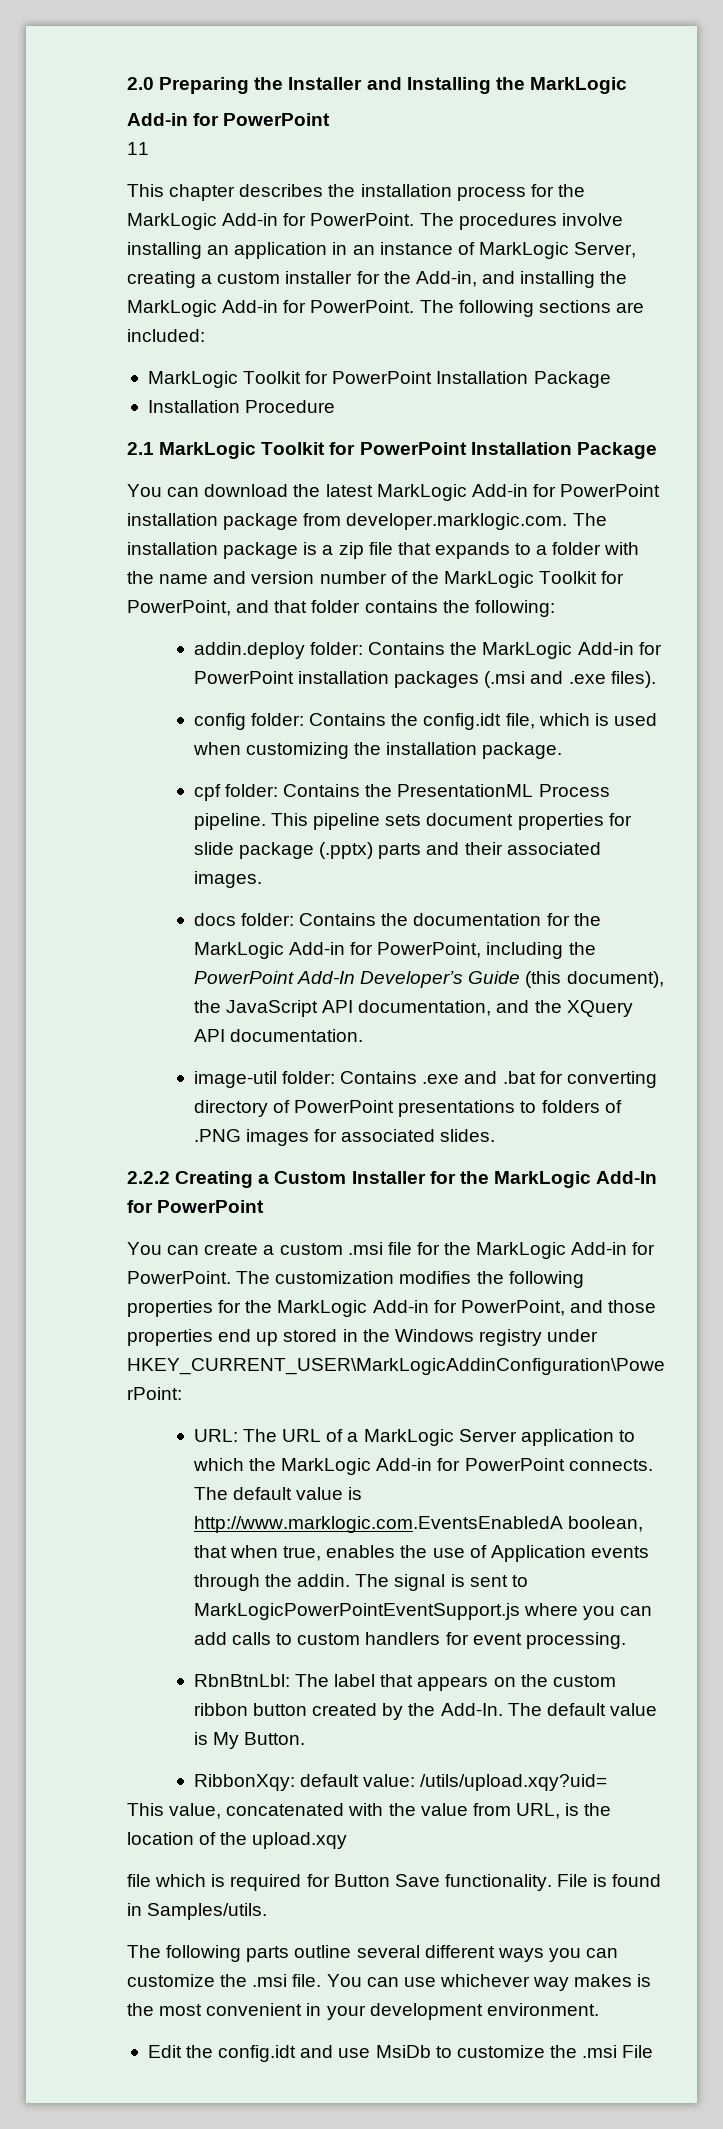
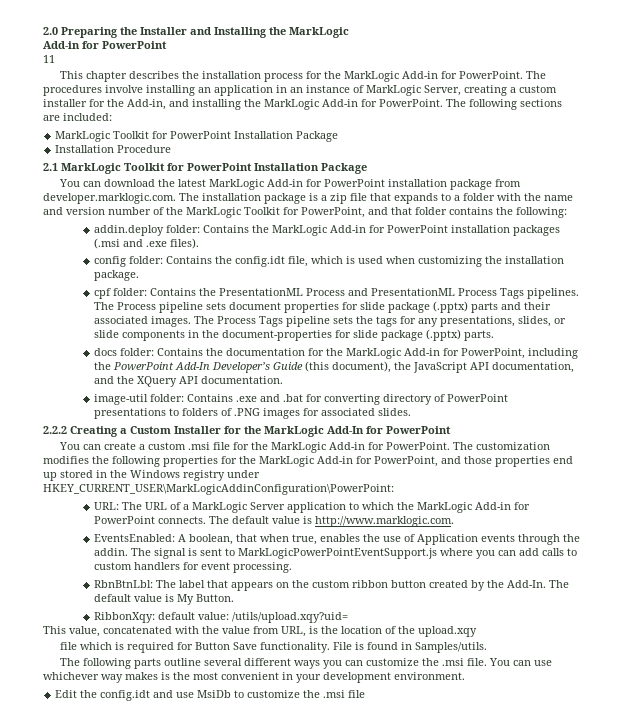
- cpf folder: Contains the PresentationML Process pipeline. This pipeline sets document properties for slide package (.pptx) parts and their associated images.
+ cpf folder: Contains the PresentationML Process and PresentationML Process Tags pipelines. The Process pipeline sets document properties for slide package (.pptx) parts and their associated images. The Process Tags pipeline sets the tags for any presentations, slides, or slide components in the document-properties for slide package (.pptx) parts.
- The default value is http://www.marklogic.com.EventsEnabledA boolean, that when true, enables the use of Application events through the addin.
+ The default value is http://www.marklogic.com.
+ EventsEnabled: A boolean, that when true, enables the use of Application events through the addin.
- Edit the config.idt and use MsiDb to customize the .msi File
+ Edit the config.idt and use MsiDb to customize the .msi file

